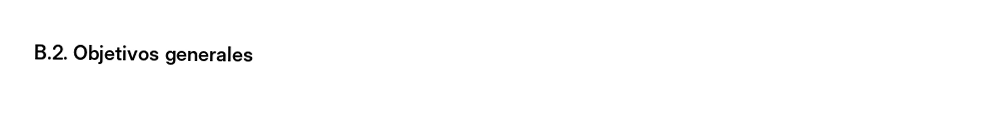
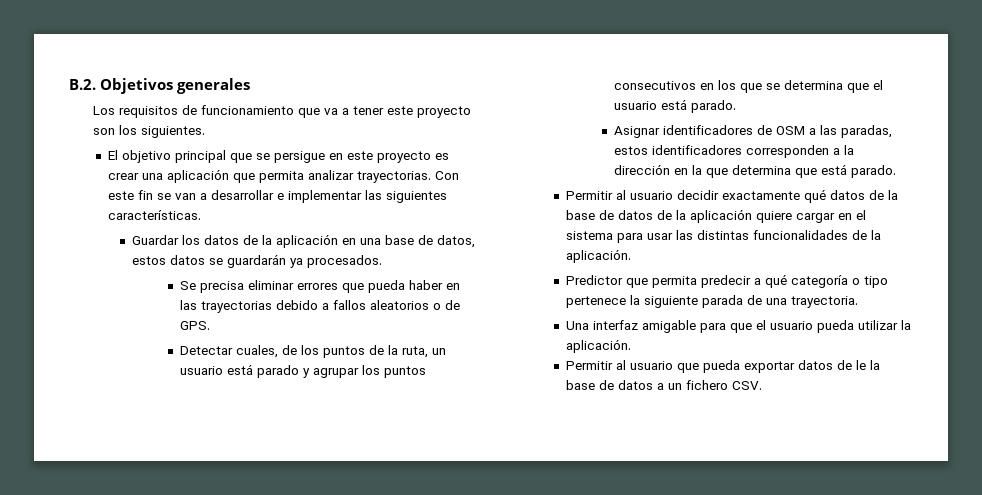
+ Los requisitos de funcionamiento que va a tener este proyecto son los siguientes.
+ El objetivo principal que se persigue en este proyecto es crear una aplicación que permita analizar trayectorias. Con este fin se van a desarrollar e implementar las siguientes características.
+ Guardar los datos de la aplicación en una base de datos, estos datos se guardarán ya procesados.
+ Se precisa eliminar errores que pueda haber en las trayectorias debido a fallos aleatorios o de GPS.
+ Detectar cuales, de los puntos de la ruta, un usuario está parado y agrupar los puntos consecutivos en los que se determina que el usuario está parado.
+ Asignar identificadores de OSM a las paradas, estos identificadores corresponden a la dirección en la que determina que está parado.
+ Permitir al usuario decidir exactamente qué datos de la base de datos de la aplicación quiere cargar en el sistema para usar las distintas funcionalidades de la aplicación.
+ Predictor que permita predecir a qué categoría o tipo pertenece la siguiente parada de una trayectoria.
+ Una interfaz amigable para que el usuario pueda utilizar la aplicación.
+ Permitir al usuario que pueda exportar datos de le la base de datos a un fichero CSV.

